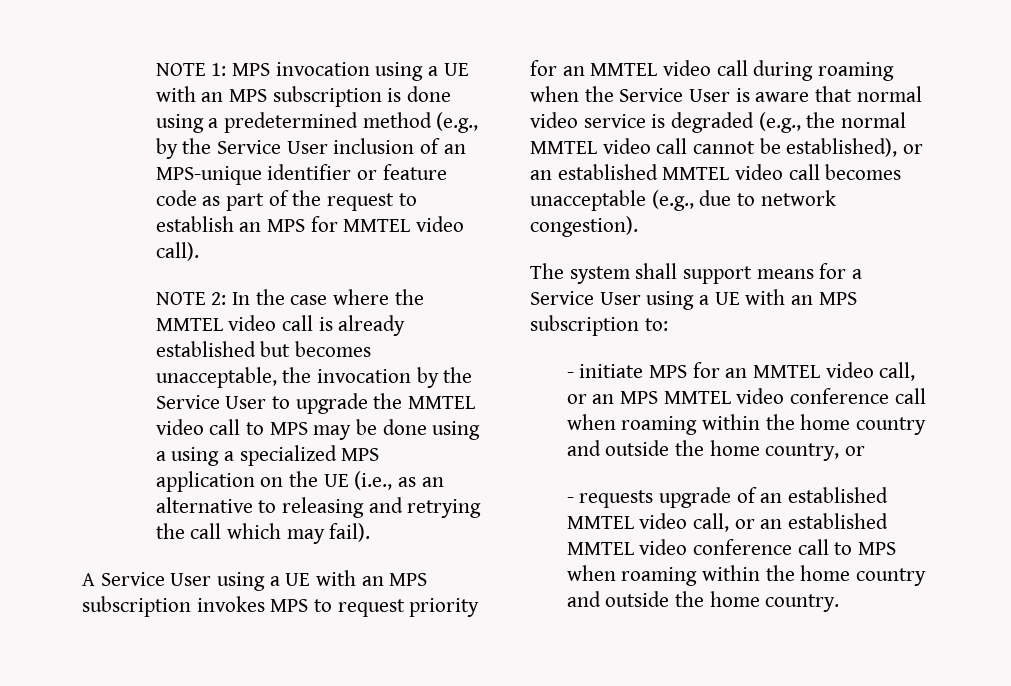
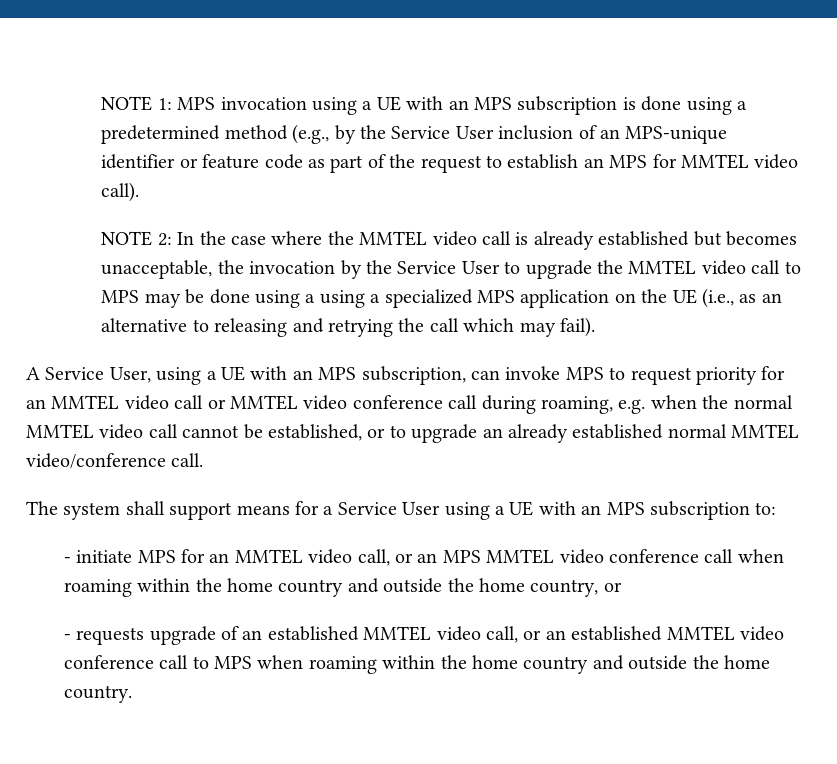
- A Service User using a UE with an MPS subscription invokes MPS to request priority for an MMTEL video call during roaming when the Service User is aware that normal video service is degraded (e.g., the normal MMTEL video call cannot be established), or an established MMTEL video call becomes unacceptable (e.g., due to network congestion).
+ A Service User, using a UE with an MPS subscription, can invoke MPS to request priority for an MMTEL video call or MMTEL video conference call during roaming, e.g. when the normal MMTEL video call cannot be established, or to upgrade an already established normal MMTEL video/conference call.

